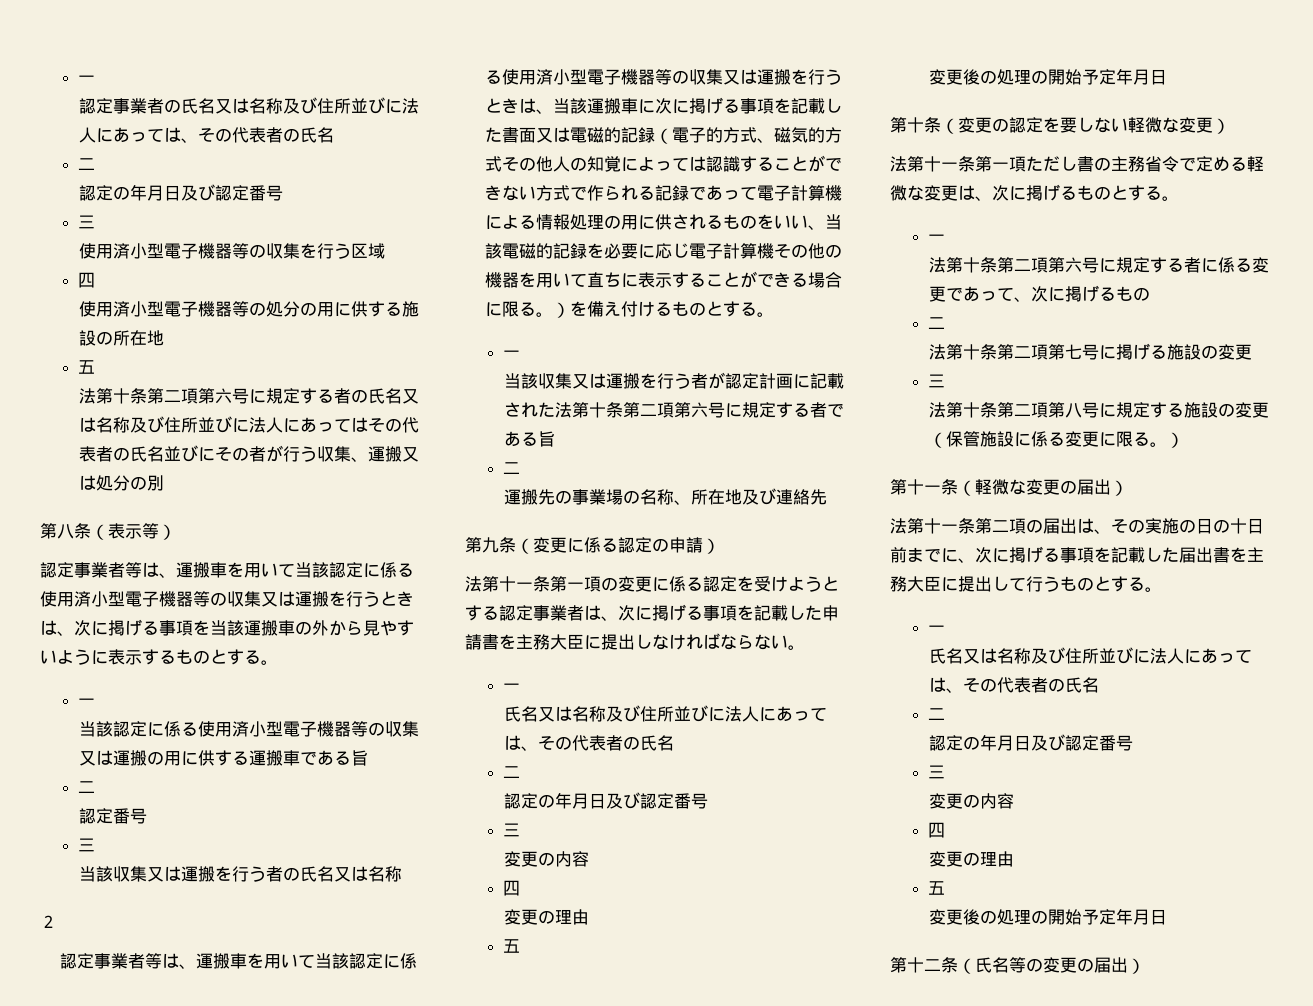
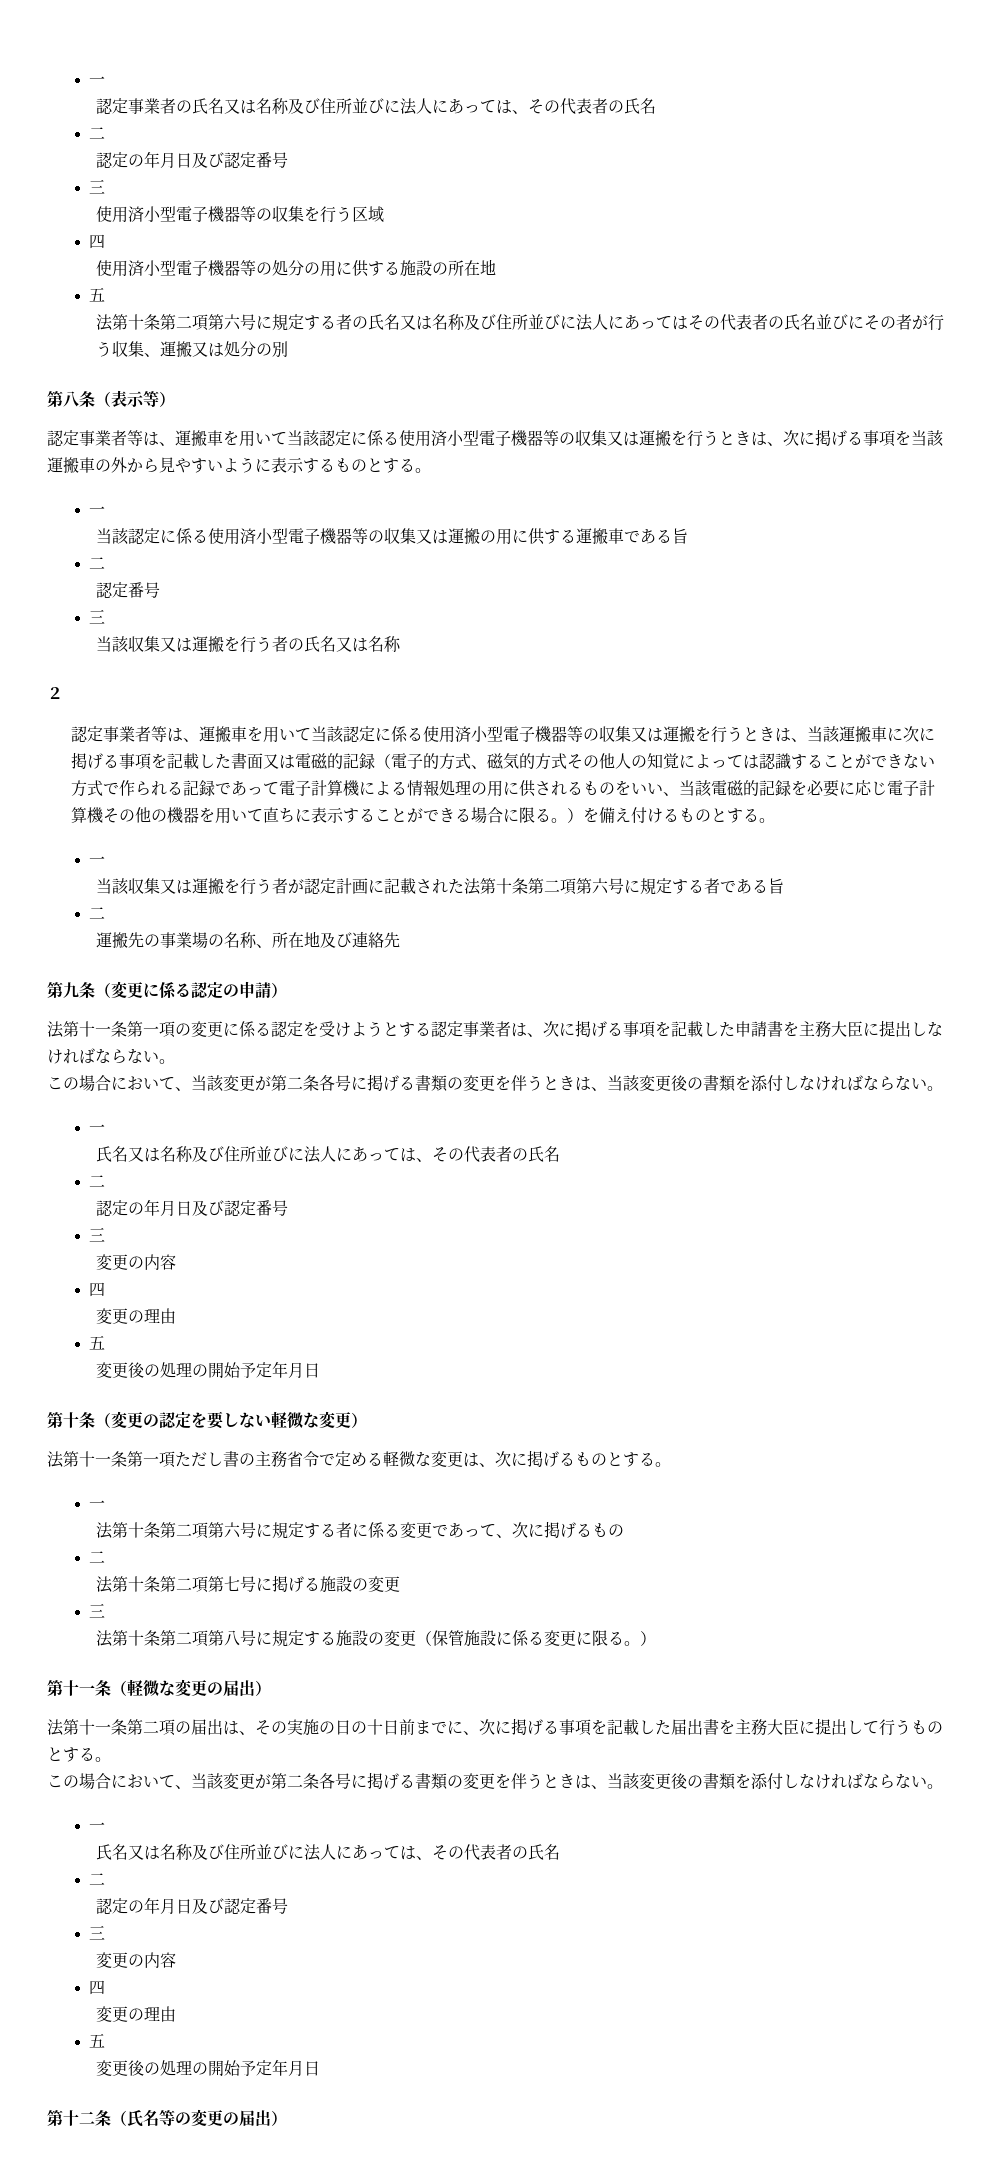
  法第十一条第一項の変更に係る認定を受けようとする認定事業者は、次に掲げる事項を記載した申請書を主務大臣に提出しなければならない。
+ この場合において、当該変更が第二条各号に掲げる書類の変更を伴うときは、当該変更後の書類を添付しなければならない。
  法第十一条第二項の届出は、その実施の日の十日前までに、次に掲げる事項を記載した届出書を主務大臣に提出して行うものとする。
+ この場合において、当該変更が第二条各号に掲げる書類の変更を伴うときは、当該変更後の書類を添付しなければならない。

